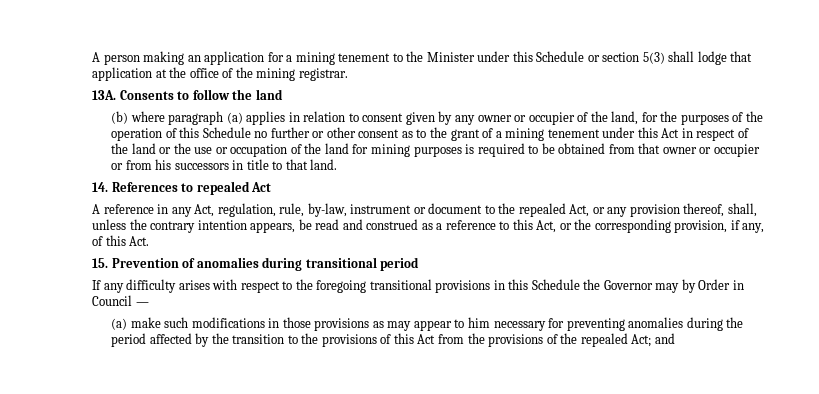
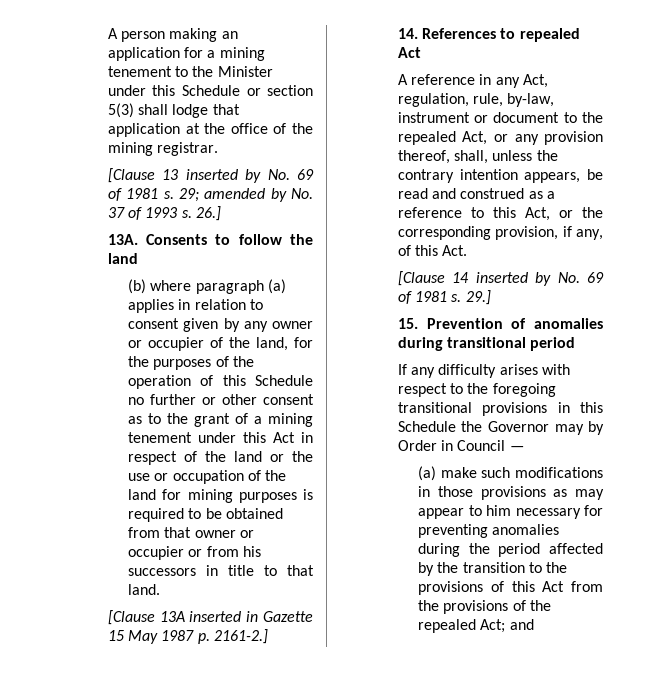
+ [Clause 13 inserted by No. 69 of 1981 s. 29; amended by No. 37 of 1993 s. 26.]
+ [Clause 13A inserted in Gazette 15 May 1987 p. 2161-2.]
+ [Clause 14 inserted by No. 69 of 1981 s. 29.]

